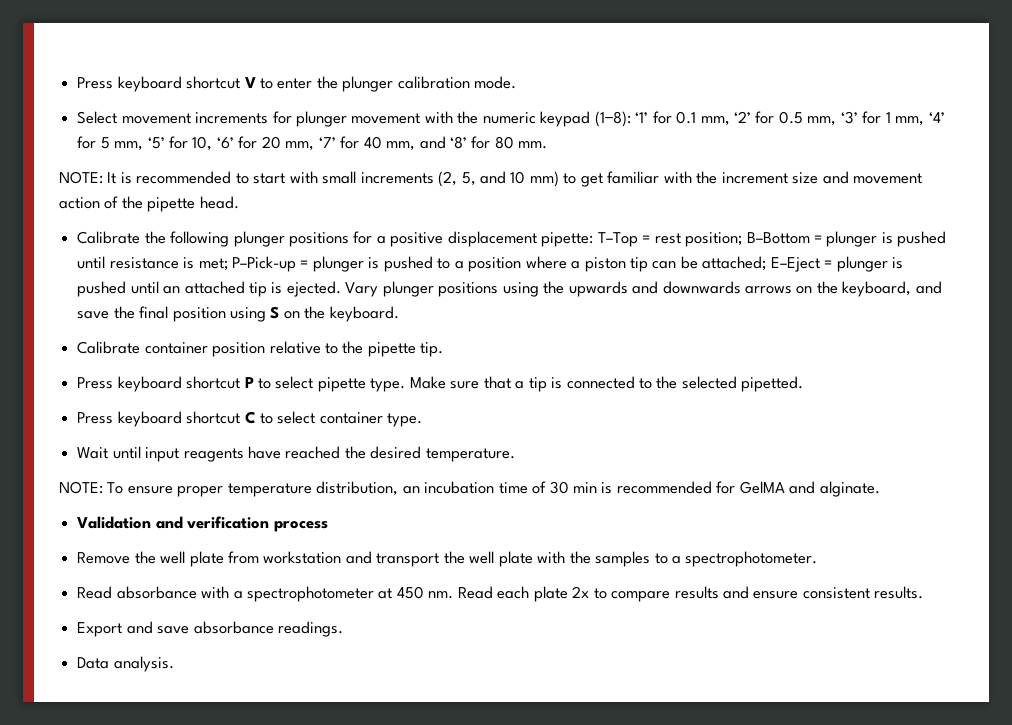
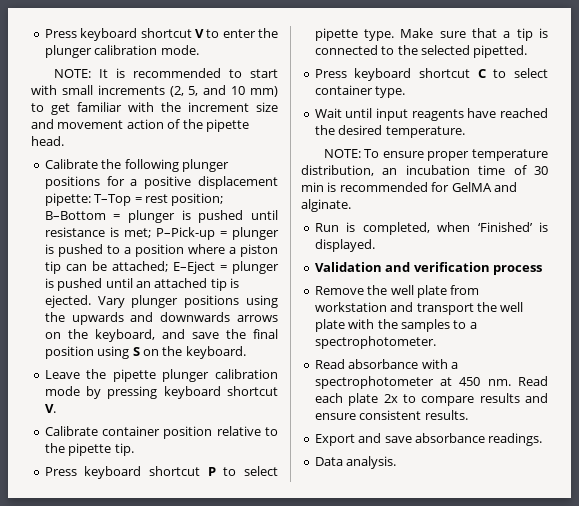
- Select movement increments for plunger movement with the numeric keypad (1−8): ‘1’ for 0.1 mm, ‘2’ for 0.5 mm, ‘3’ for 1 mm, ‘4’ for 5 mm, ‘5’ for 10, ‘6’ for 20 mm, ‘7’ for 40 mm, and ‘8’ for 80 mm.
+ Leave the pipette plunger calibration mode by pressing keyboard shortcut V.
+ Run is completed, when ‘Finished’ is displayed.

